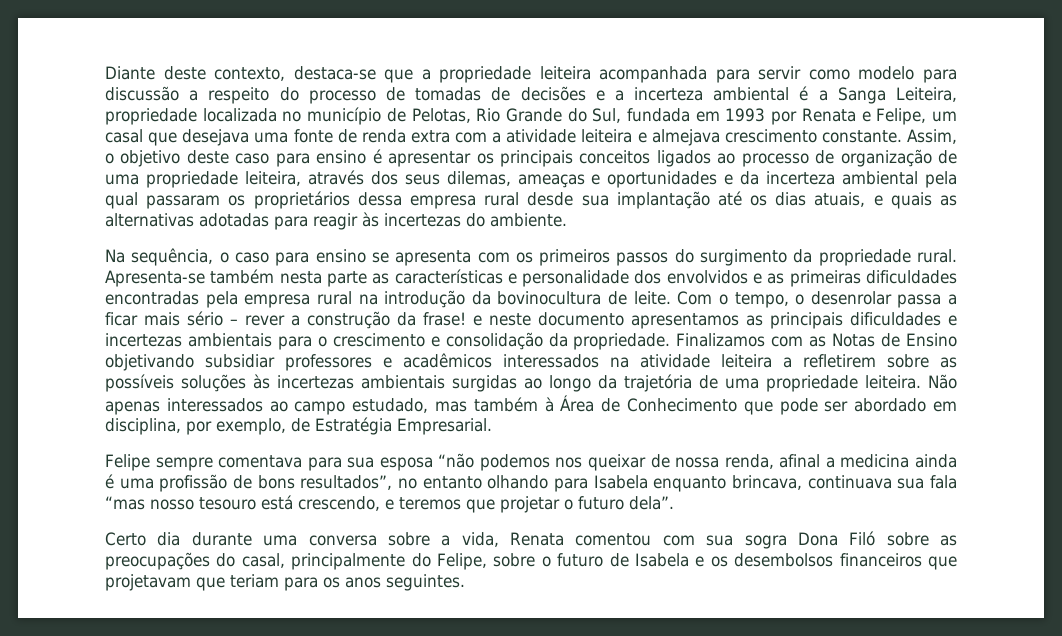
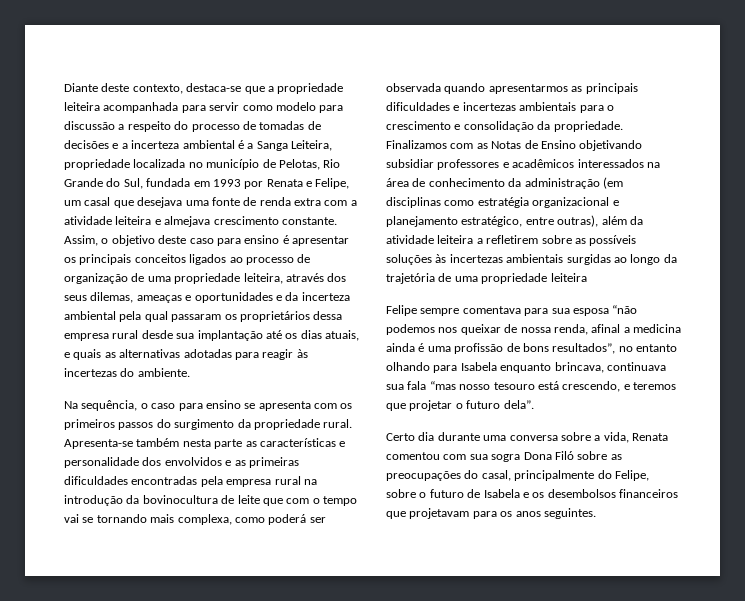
- Apresenta-se também nesta parte as características e personalidade dos envolvidos e as primeiras dificuldades encontradas pela empresa rural na introdução da bovinocultura de leite. Com o tempo, o desenrolar passa a ficar mais sério – rever a construção da frase! e neste documento apresentamos as principais dificuldades e incertezas ambientais para o crescimento e consolidação da propriedade.
+ Apresenta-se também nesta parte as características e personalidade dos envolvidos e as primeiras dificuldades encontradas pela empresa rural na introdução da bovinocultura de leite que com o tempo vai se tornando mais complexa, como poderá ser observada quando apresentarmos as principais dificuldades e incertezas ambientais para o crescimento e consolidação da propriedade.
- Finalizamos com as Notas de Ensino objetivando subsidiar professores e acadêmicos interessados na atividade leiteira a refletirem sobre as possíveis soluções às incertezas ambientais surgidas ao longo da trajetória de uma propriedade leiteira. Não apenas interessados ao campo estudado, mas também à Área de Conhecimento que pode ser abordado em disciplina, por exemplo, de Estratégia Empresarial.
+ Finalizamos com as Notas de Ensino objetivando subsidiar professores e acadêmicos interessados na área de conhecimento da administração (em disciplinas como estratégia organizacional e planejamento estratégico, entre outras), além da atividade leiteira a refletirem sobre as possíveis soluções às incertezas ambientais surgidas ao longo da trajetória de uma propriedade leiteira
- Certo dia durante uma conversa sobre a vida, Renata comentou com sua sogra Dona Filó sobre as preocupações do casal, principalmente do Felipe, sobre o futuro de Isabela e os desembolsos financeiros que projetavam que teriam para os anos seguintes.
+ Certo dia durante uma conversa sobre a vida, Renata comentou com sua sogra Dona Filó sobre as preocupações do casal, principalmente do Felipe, sobre o futuro de Isabela e os desembolsos financeiros que projetavam para os anos seguintes.

